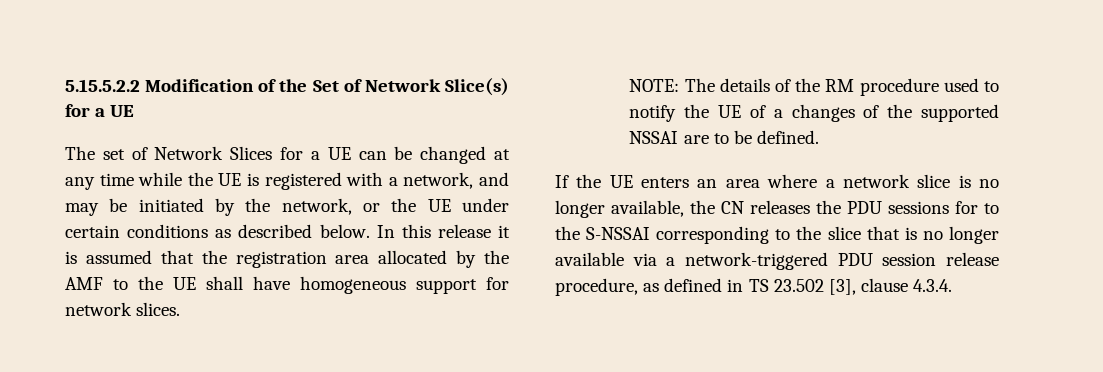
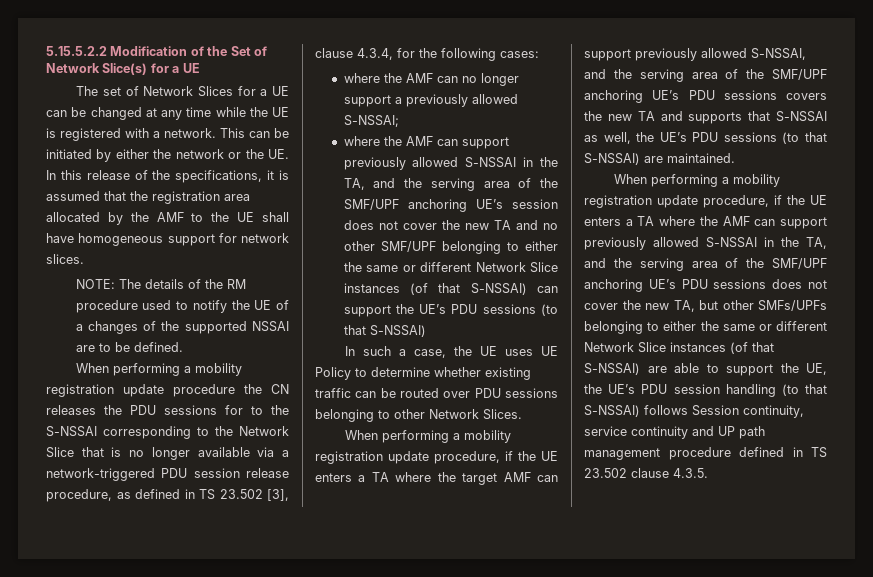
- The set of Network Slices for a UE can be changed at any time while the UE is registered with a network, and may be initiated by the network, or the UE under certain conditions as described below. In this release it is assumed that the registration area allocated by the AMF to the UE shall have homogeneous support for network slices.
+ The set of Network Slices for a UE can be changed at any time while the UE is registered with a network. This can be initiated by either the network or the UE. In this release of the specifications, it is assumed that the registration area allocated by the AMF to the UE shall have homogeneous support for network slices.
- If the UE enters an area where a network slice is no longer available, the CN releases the PDU sessions for to the S-NSSAI corresponding to the slice that is no longer available via a network-triggered PDU session release procedure, as defined in TS 23.502 [3], clause 4.3.4.
+ When performing a mobility registration update procedure the CN releases the PDU sessions for to the S-NSSAI corresponding to the Network Slice that is no longer available via a network-triggered PDU session release procedure, as defined in TS 23.502 [3], clause 4.3.4, for the following cases:
+ where the AMF can no longer support a previously allowed S-NSSAI;
+ where the AMF can support previously allowed S-NSSAI in the TA, and the serving area of the SMF/UPF anchoring UE’s session does not cover the new TA and no other SMF/UPF belonging to either the same or different Network Slice instances (of that S-NSSAI) can support the UE’s PDU sessions (to that S-NSSAI)
+ In such a case, the UE uses UE Policy to determine whether existing traffic can be routed over PDU sessions belonging to other Network Slices.
+ When performing a mobility registration update procedure, if the UE enters a TA where the target AMF can support previously allowed S-NSSAI, and the serving area of the SMF/UPF anchoring UE’s PDU sessions covers the new TA and supports that S-NSSAI as well, the UE’s PDU sessions (to that S-NSSAI) are maintained.
+ When performing a mobility registration update procedure, if the UE enters a TA where the AMF can support previously allowed S-NSSAI in the TA, and the serving area of the SMF/UPF anchoring UE’s PDU sessions does not cover the new TA, but other SMFs/UPFs belonging to either the same or different Network Slice instances (of that S-NSSAI) are able to support the UE, the UE’s PDU session handling (to that S-NSSAI) follows Session continuity, service continuity and UP path management procedure defined in TS 23.502 clause 4.3.5.

